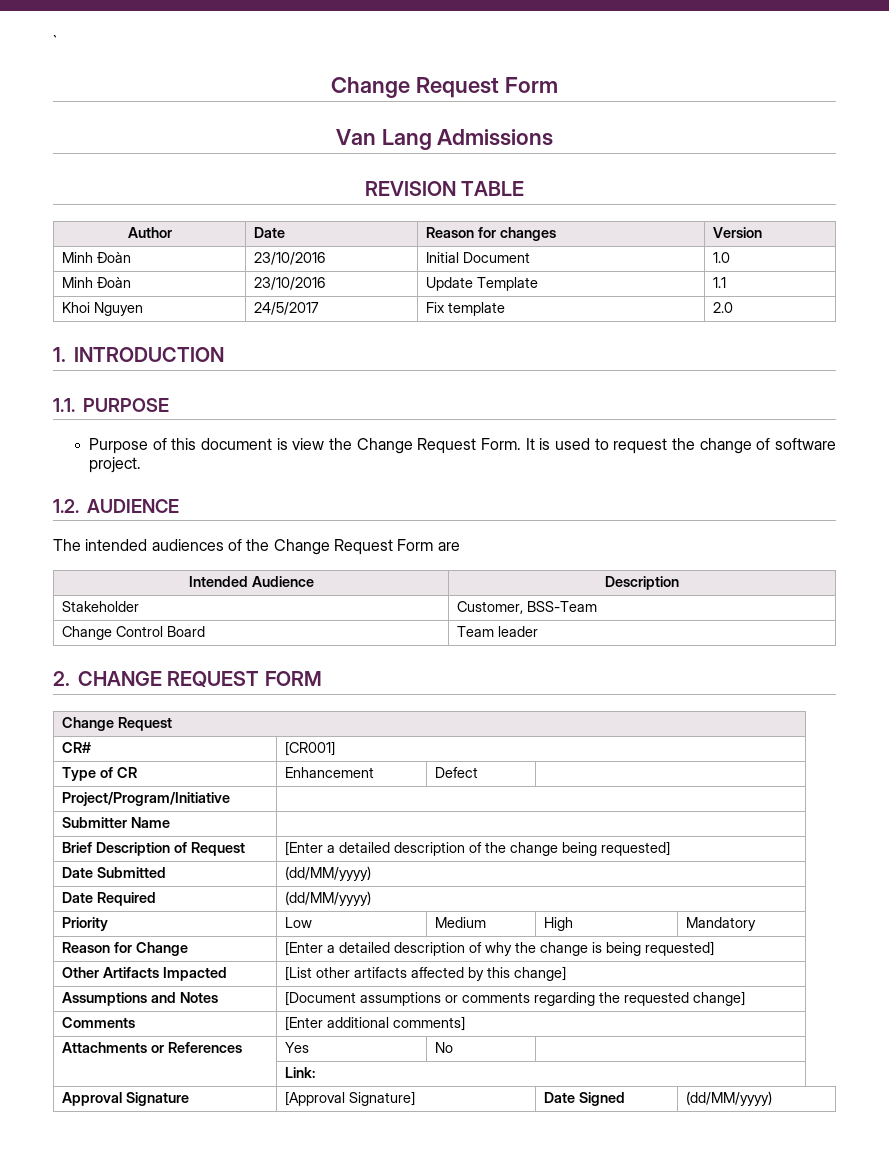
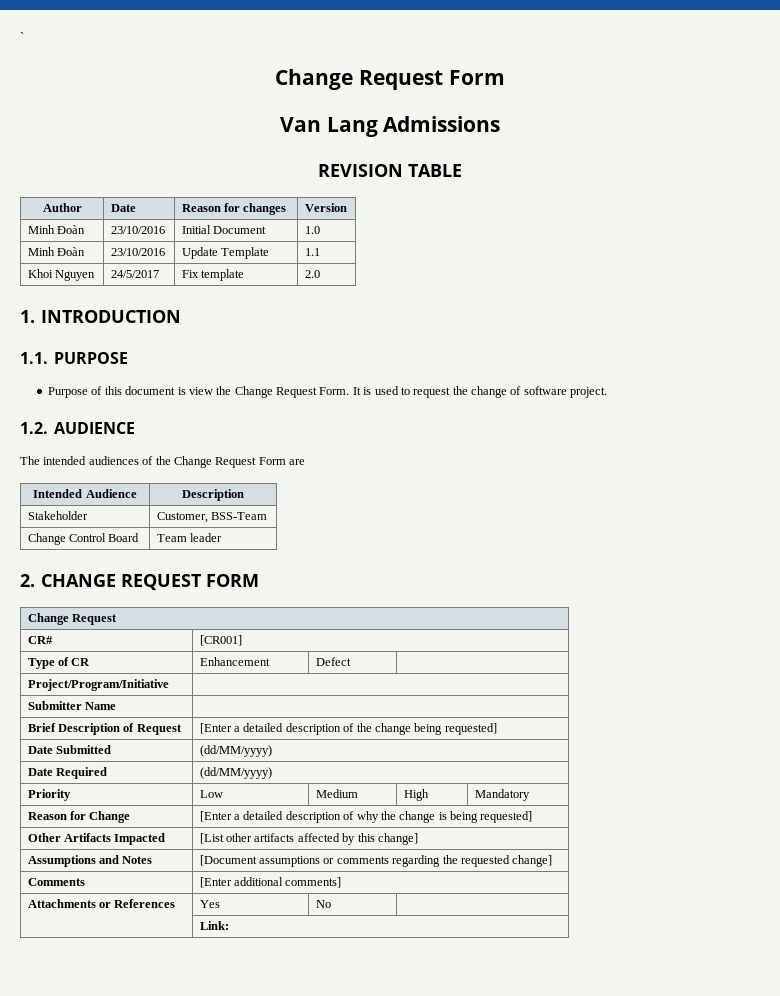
- Approval Signature | [Approval Signature] | Date Signed | (dd/MM/yyyy)

